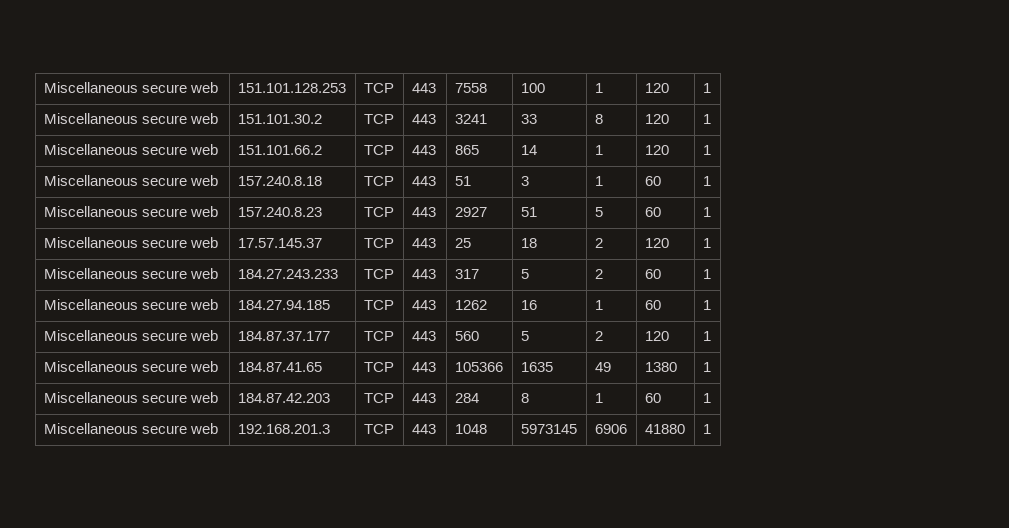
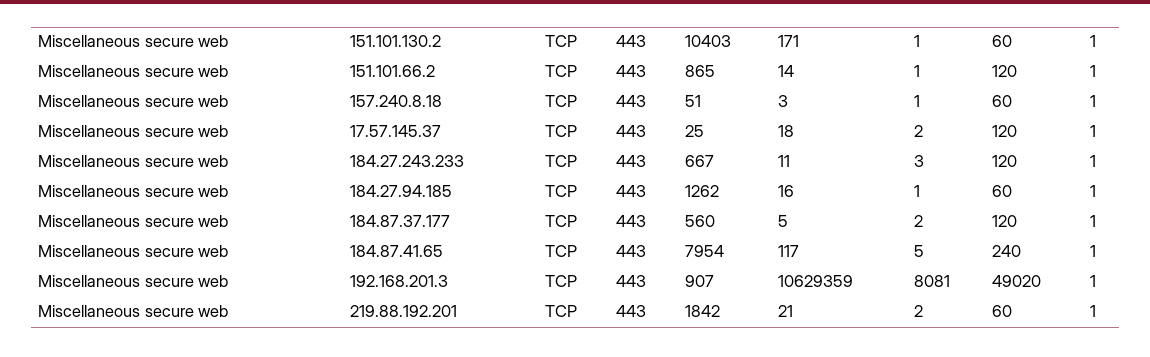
- Miscellaneous secure web | 151.101.128.253 | TCP | 443 | 7558 | 100 | 1 | 120 | 1
- Miscellaneous secure web | 151.101.30.2 | TCP | 443 | 3241 | 33 | 8 | 120 | 1
+ Miscellaneous secure web | 151.101.130.2 | TCP | 443 | 10403 | 171 | 1 | 60 | 1
- Miscellaneous secure web | 157.240.8.23 | TCP | 443 | 2927 | 51 | 5 | 60 | 1
- Miscellaneous secure web | 184.27.243.233 | TCP | 443 | 317 | 5 | 2 | 60 | 1
+ Miscellaneous secure web | 184.27.243.233 | TCP | 443 | 667 | 11 | 3 | 120 | 1
- Miscellaneous secure web | 184.87.41.65 | TCP | 443 | 105366 | 1635 | 49 | 1380 | 1
- Miscellaneous secure web | 184.87.42.203 | TCP | 443 | 284 | 8 | 1 | 60 | 1
+ Miscellaneous secure web | 184.87.41.65 | TCP | 443 | 7954 | 117 | 5 | 240 | 1
- Miscellaneous secure web | 192.168.201.3 | TCP | 443 | 1048 | 5973145 | 6906 | 41880 | 1
+ Miscellaneous secure web | 192.168.201.3 | TCP | 443 | 907 | 10629359 | 8081 | 49020 | 1
+ Miscellaneous secure web | 219.88.192.201 | TCP | 443 | 1842 | 21 | 2 | 60 | 1

